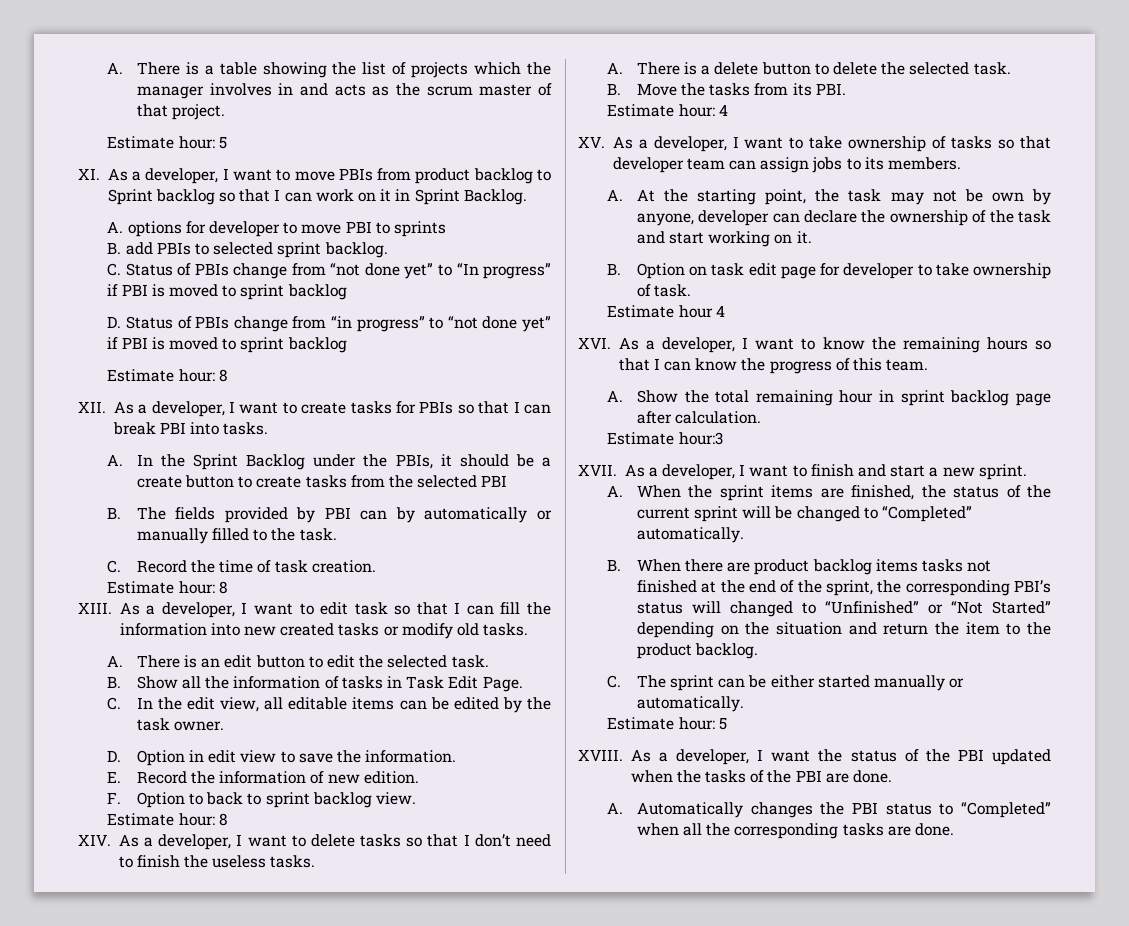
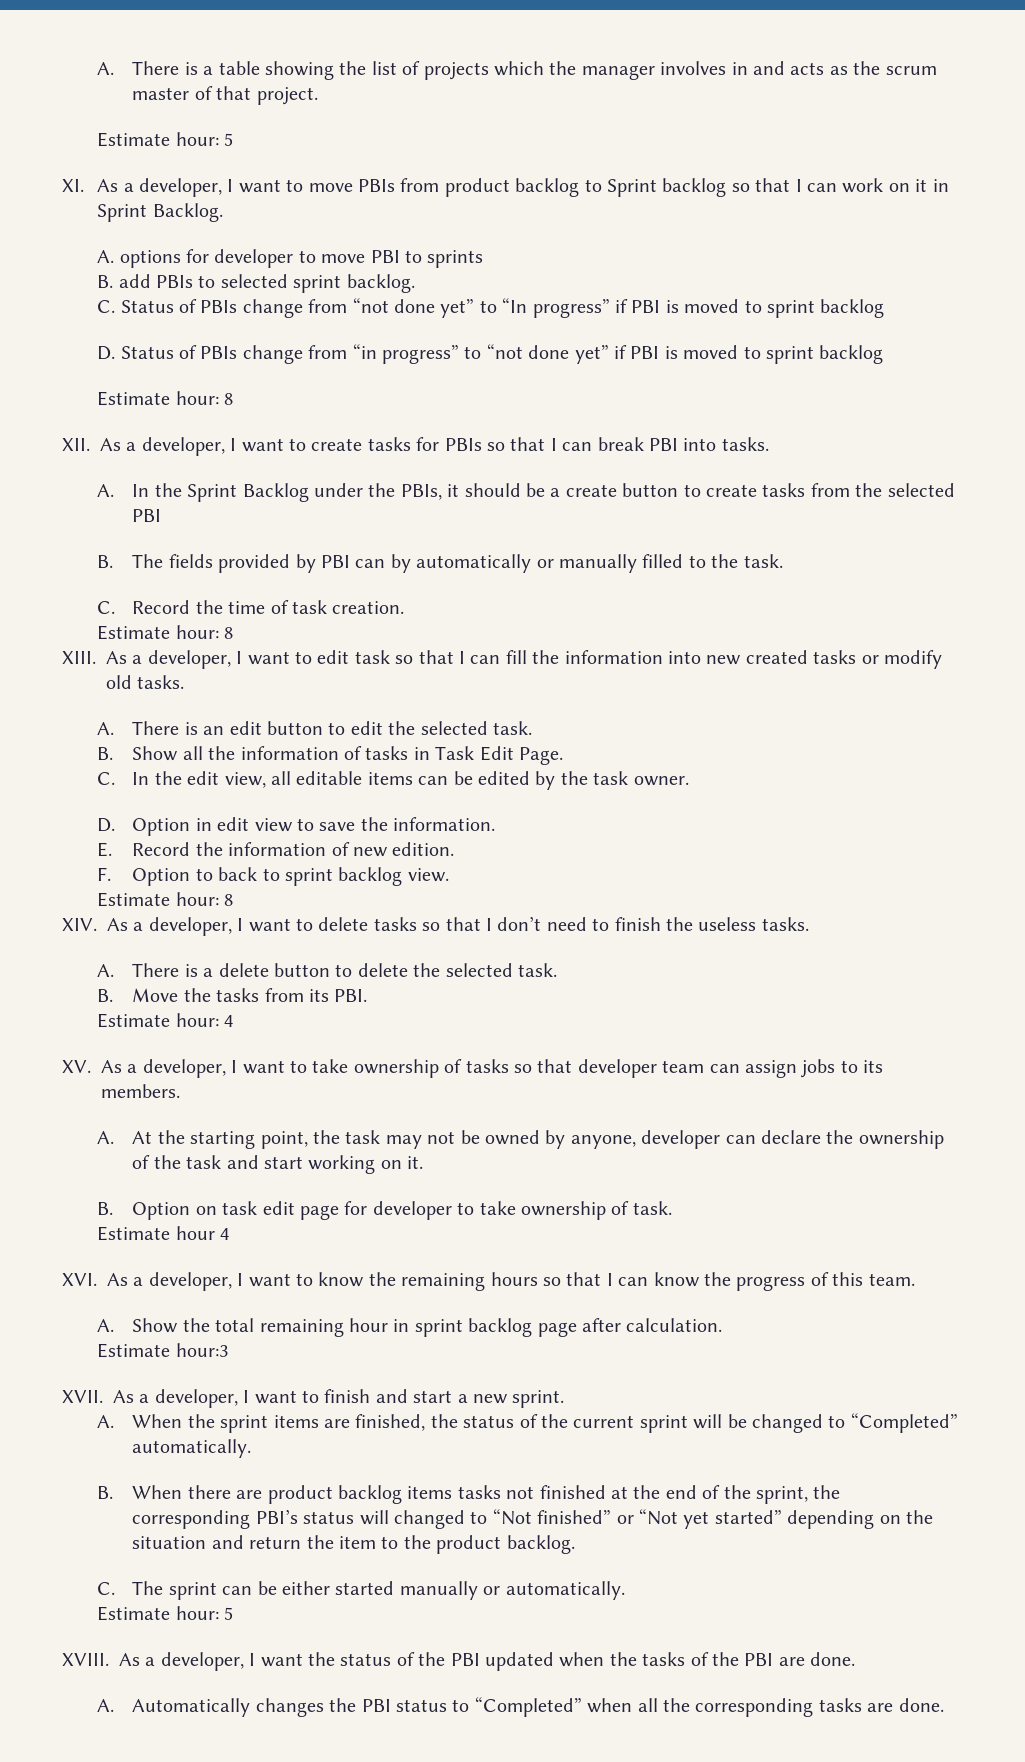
- A. At the starting point, the task may not be own by anyone, developer can declare the ownership of the task and start working on it.
+ A. At the starting point, the task may not be owned by anyone, developer can declare the ownership of the task and start working on it.
- B. When there are product backlog items tasks not finished at the end of the sprint, the corresponding PBI’s status will changed to “Unfinished” or “Not Started” depending on the situation and return the item to the product backlog.
+ B. When there are product backlog items tasks not finished at the end of the sprint, the corresponding PBI’s status will changed to “Not finished” or “Not yet started” depending on the situation and return the item to the product backlog.

